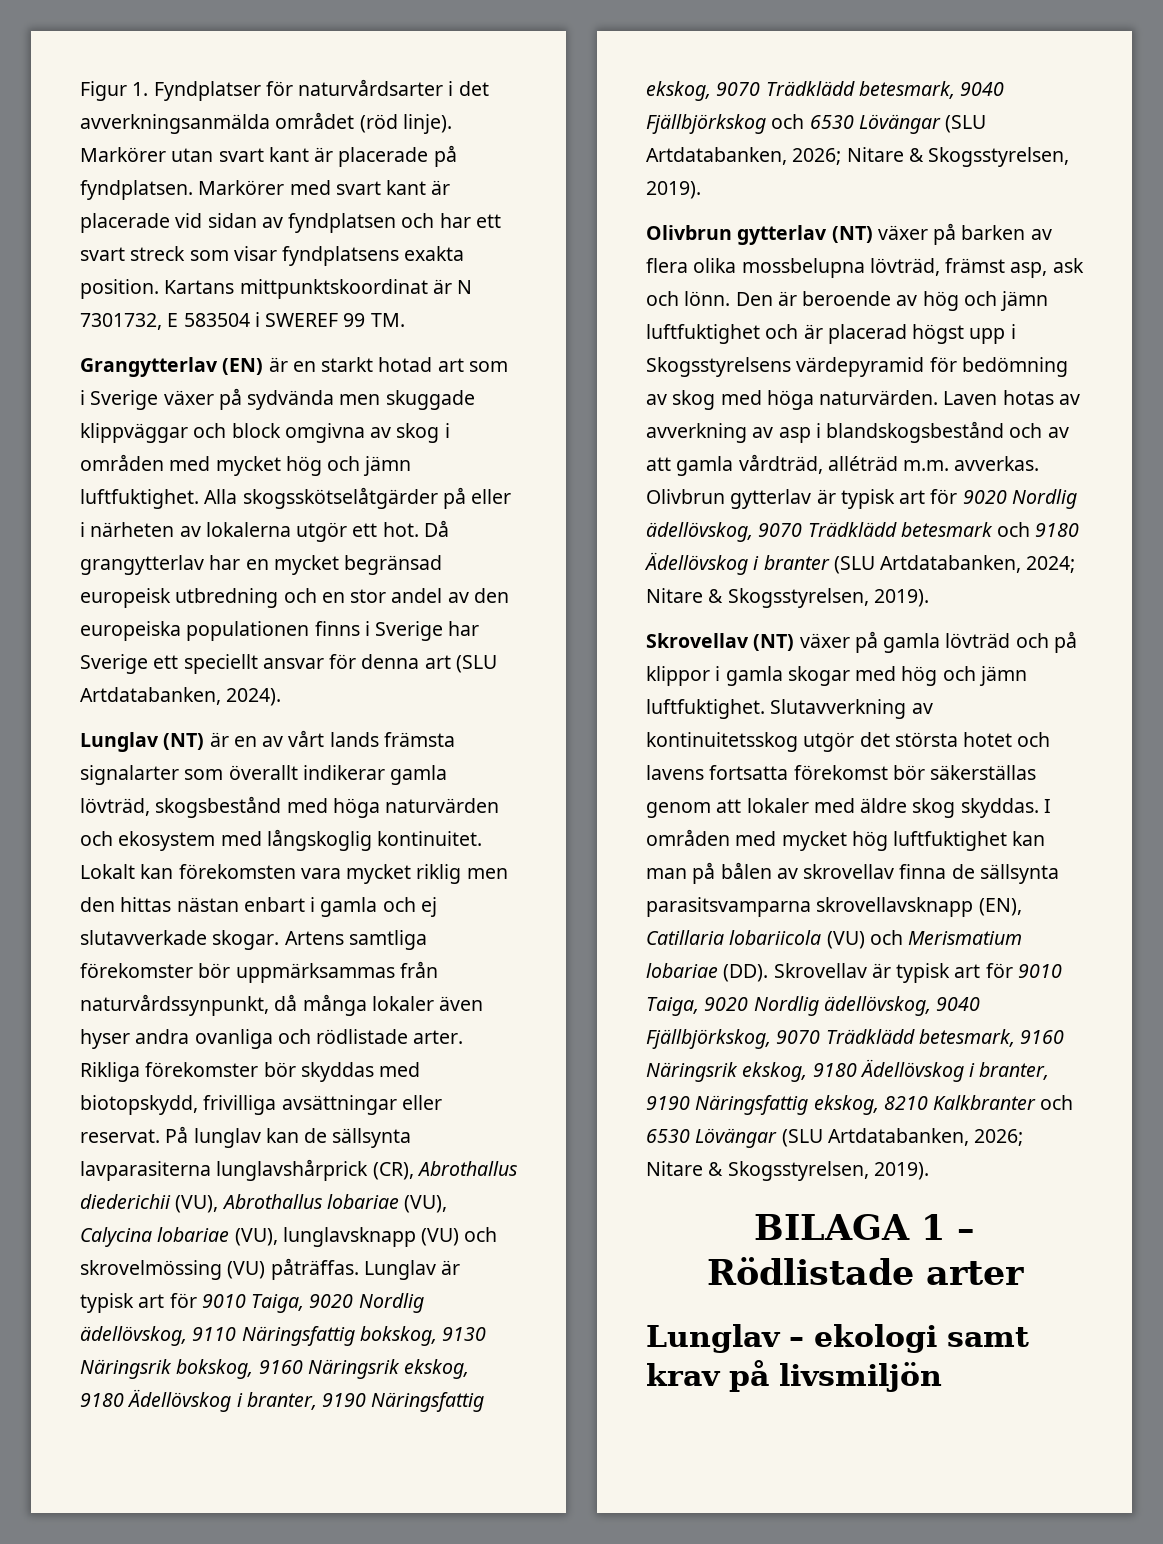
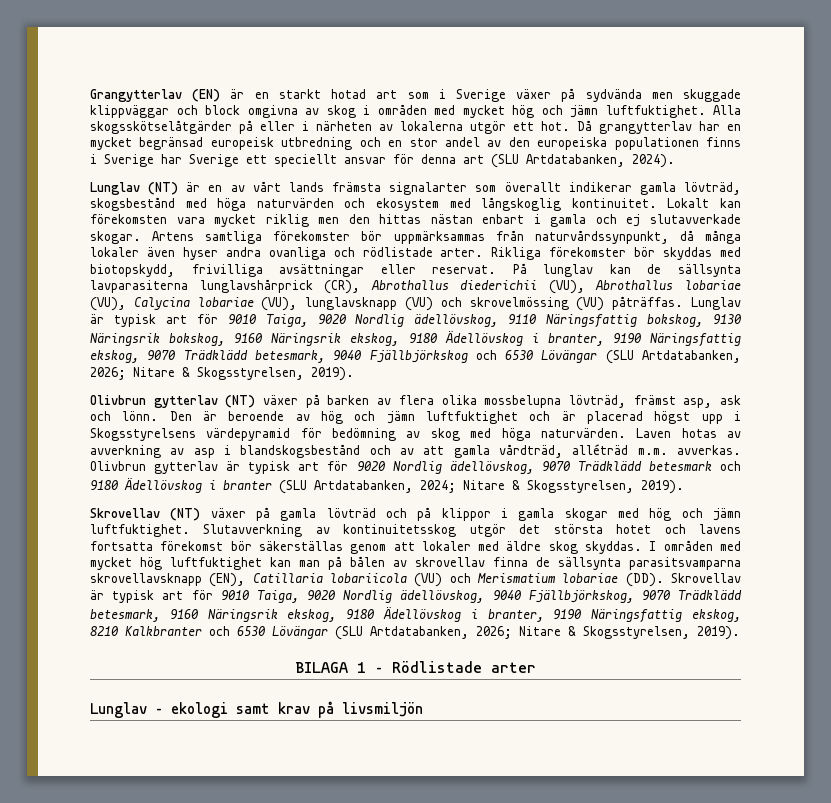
- Figur 1. Fyndplatser för naturvårdsarter i det avverkningsanmälda området (röd linje). Markörer utan svart kant är placerade på fyndplatsen. Markörer med svart kant är placerade vid sidan av fyndplatsen och har ett svart streck som visar fyndplatsens exakta position. Kartans mittpunktskoordinat är N 7301732, E 583504 i SWEREF 99 TM.

